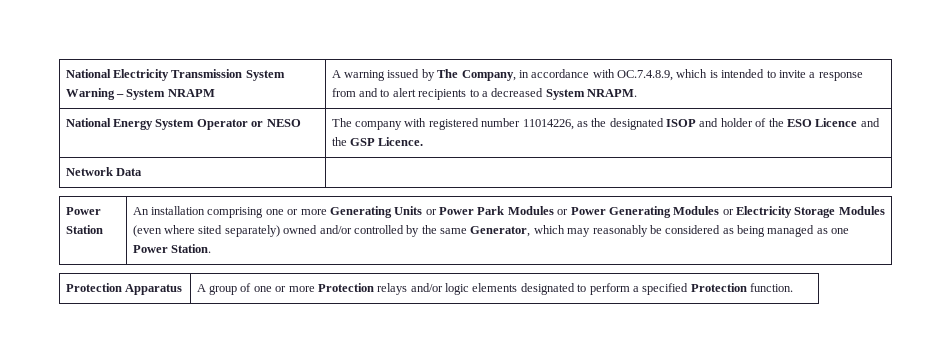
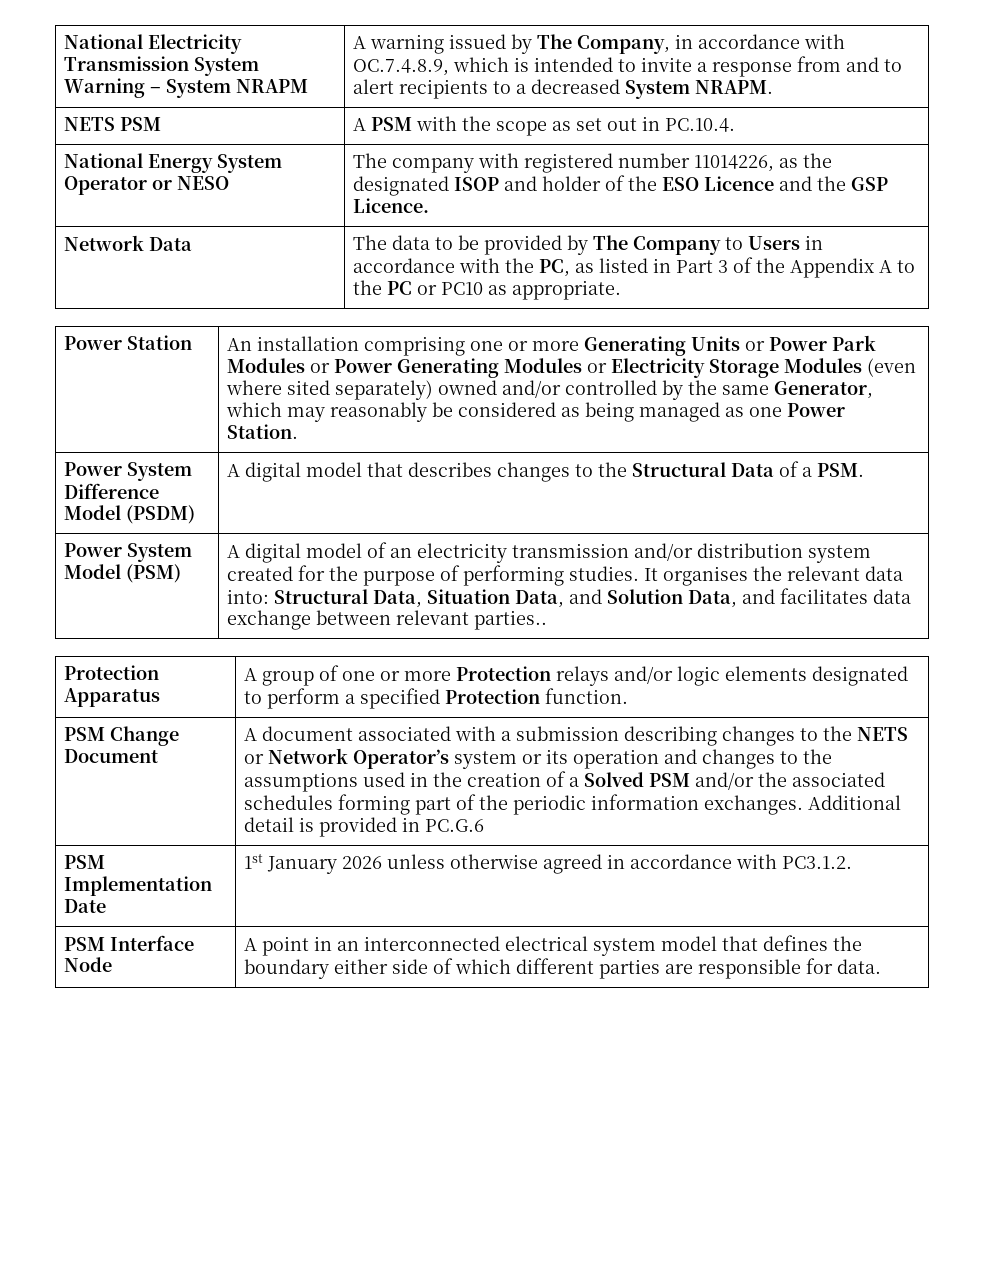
+ NETS PSM | A PSM with the scope as set out in PC.10.4.
- Network Data |
+ Network Data | The data to be provided by The Company to Users in accordance with the PC, as listed in Part 3 of the Appendix A to the PC or PC10 as appropriate.
+ Power System Difference Model (PSDM) | A digital model that describes changes to the Structural Data of a PSM.
+ Power System Model (PSM) | A digital model of an electricity transmission and/or distribution system created for the purpose of performing studies. It organises the relevant data into: Structural Data, Situation Data, and Solution Data, and facilitates data exchange between relevant parties..
+ PSM Change Document | A document associated with a submission describing changes to the NETS or Network Operator’s system or its operation and changes to the assumptions used in the creation of a Solved PSM and/or the associated schedules forming part of the periodic information exchanges. Additional detail is provided in PC.G.6
+ PSM Implementation Date | 1st January 2026 unless otherwise agreed in accordance with PC3.1.2.
+ PSM Interface Node | A point in an interconnected electrical system model that defines the boundary either side of which different parties are responsible for data.

